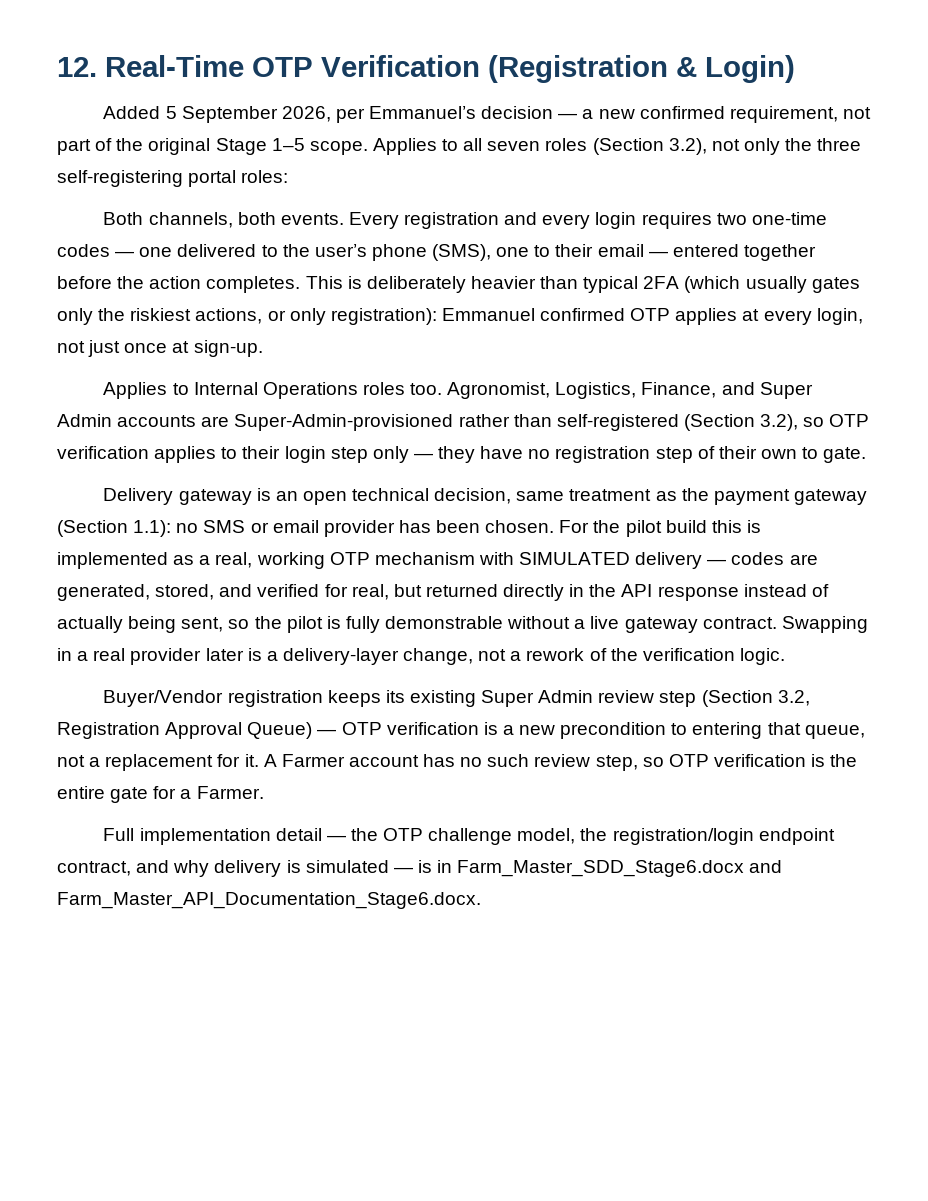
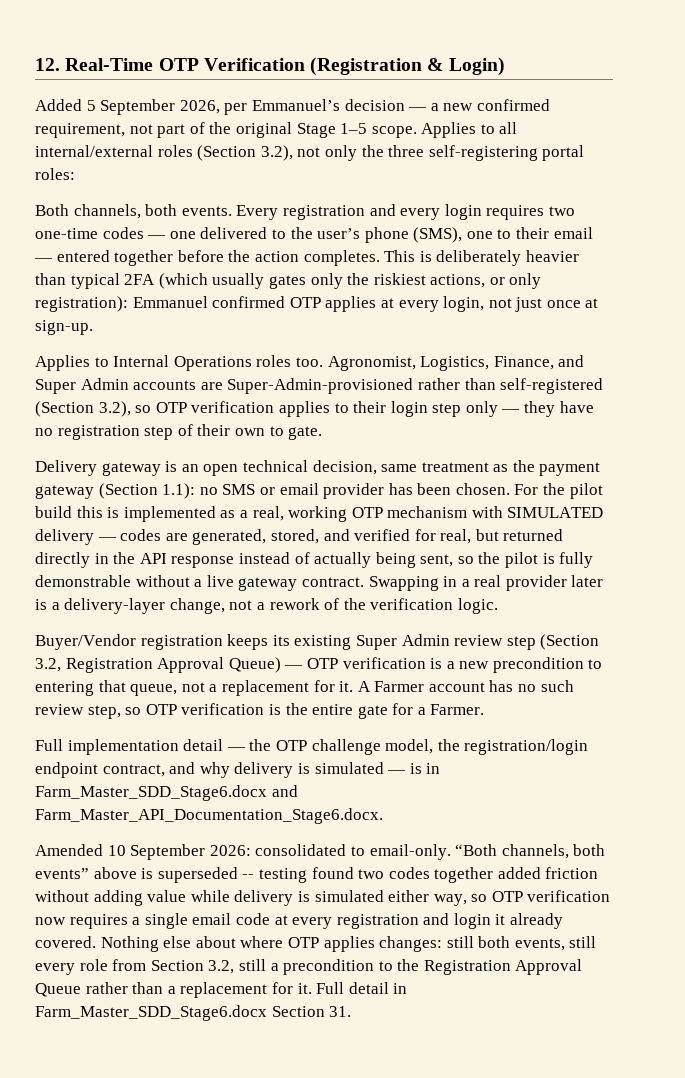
- Applies to all seven roles (Section 3.2), not only the three self-registering portal roles:
+ Applies to all internal/external roles (Section 3.2), not only the three self-registering portal roles:
+ Amended 10 September 2026: consolidated to email-only. “Both channels, both events” above is superseded -- testing found two codes together added friction without adding value while delivery is simulated either way, so OTP verification now requires a single email code at every registration and login it already covered. Nothing else about where OTP applies changes: still both events, still every role from Section 3.2, still a precondition to the Registration Approval Queue rather than a replacement for it. Full detail in Farm_Master_SDD_Stage6.docx Section 31.

